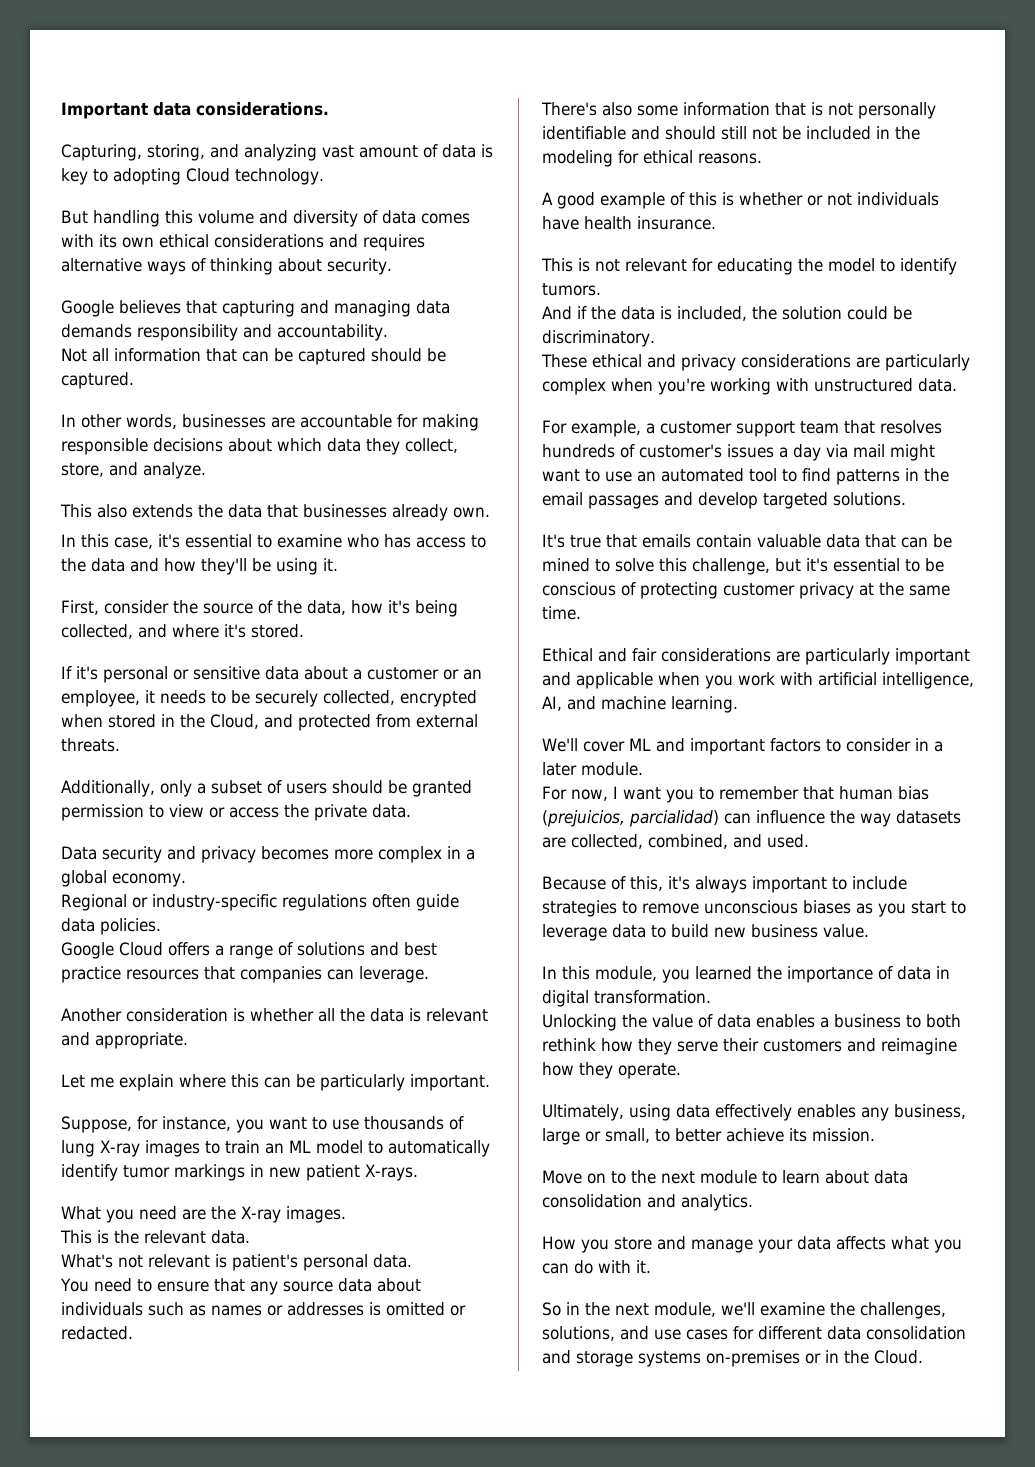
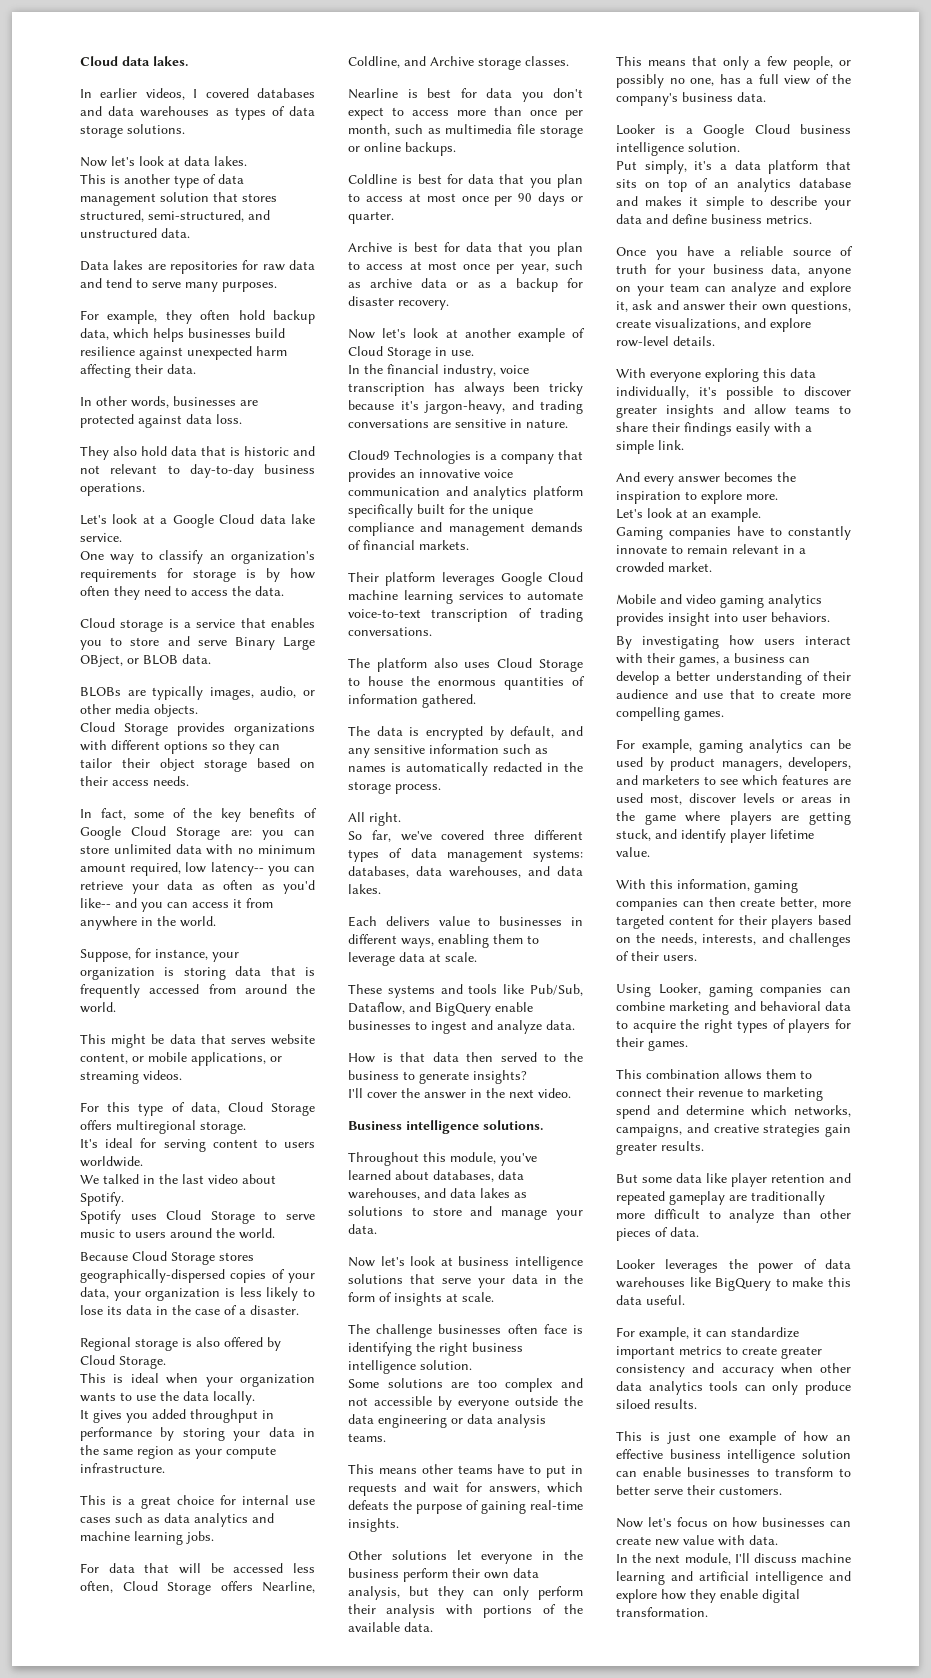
- Important data considerations.
- Capturing, storing, and analyzing vast amount of data is key to adopting Cloud technology.
- But handling this volume and diversity of data comes with its own ethical considerations and requires alternative ways of thinking about security.
- Google believes that capturing and managing data demands responsibility and accountability.
- Not all information that can be captured should be captured.
+ Cloud data lakes.
+ In earlier videos, I covered databases and data warehouses as types of data storage solutions.
+ Now let's look at data lakes.
+ This is another type of data management solution that stores structured, semi-structured, and unstructured data.
+ Data lakes are repositories for raw data and tend to serve many purposes.
+ For example, they often hold backup data, which helps businesses build resilience against unexpected harm affecting their data.
- In other words, businesses are accountable for making responsible decisions about which data they collect, store, and analyze.
- This also extends the data that businesses already own.
- In this case, it's essential to examine who has access to the data and how they'll be using it.
- First, consider the source of the data, how it's being collected, and where it's stored.
- If it's personal or sensitive data about a customer or an employee, it needs to be securely collected, encrypted when stored in the Cloud, and protected from external threats.
- Additionally, only a subset of users should be granted permission to view or access the private data.
- Data security and privacy becomes more complex in a global economy.
- Regional or industry-specific regulations often guide data policies.
- Google Cloud offers a range of solutions and best practice resources that companies can leverage.
- Another consideration is whether all the data is relevant and appropriate.
- Let me explain where this can be particularly important.
- Suppose, for instance, you want to use thousands of lung X-ray images to train an ML model to automatically identify tumor markings in new patient X-rays.
- What you need are the X-ray images.
- This is the relevant data.
- What's not relevant is patient's personal data.
- You need to ensure that any source data about individuals such as names or addresses is omitted or redacted.
- There's also some information that is not personally identifiable and should still not be included in the modeling for ethical reasons.
- A good example of this is whether or not individuals have health insurance.
- This is not relevant for educating the model to identify tumors.
- And if the data is included, the solution could be discriminatory.
- These ethical and privacy considerations are particularly complex when you're working with unstructured data.
- For example, a customer support team that resolves hundreds of customer's issues a day via mail might want to use an automated tool to find patterns in the email passages and develop targeted solutions.
- It's true that emails contain valuable data that can be mined to solve this challenge, but it's essential to be conscious of protecting customer privacy at the same time.
- Ethical and fair considerations are particularly important and applicable when you work with artificial intelligence, AI, and machine learning.
- We'll cover ML and important factors to consider in a later module.
- For now, I want you to remember that human bias (prejuicios, parcialidad) can influence the way datasets are collected, combined, and used.
- Because of this, it's always important to include strategies to remove unconscious biases as you start to leverage data to build new business value.
- In this module, you learned the importance of data in digital transformation.
- Unlocking the value of data enables a business to both rethink how they serve their customers and reimagine how they operate.
- Ultimately, using data effectively enables any business, large or small, to better achieve its mission.
- Move on to the next module to learn about data consolidation and analytics.
- How you store and manage your data affects what you can do with it.
- So in the next module, we'll examine the challenges, solutions, and use cases for different data consolidation and storage systems on-premises or in the Cloud.
+ In other words, businesses are protected against data loss.
+ They also hold data that is historic and not relevant to day-to-day business operations.
+ Let's look at a Google Cloud data lake service.
+ One way to classify an organization's requirements for storage is by how often they need to access the data.
+ Cloud storage is a service that enables you to store and serve Binary Large OBject, or BLOB data.
+ BLOBs are typically images, audio, or other media objects.
+ Cloud Storage provides organizations with different options so they can tailor their object storage based on their access needs.
+ In fact, some of the key benefits of Google Cloud Storage are: you can store unlimited data with no minimum amount required, low latency-- you can retrieve your data as often as you'd like-- and you can access it from anywhere in the world.
+ Suppose, for instance, your organization is storing data that is frequently accessed from around the world.
+ This might be data that serves website content, or mobile applications, or streaming videos.
+ For this type of data, Cloud Storage offers multiregional storage.
+ It's ideal for serving content to users worldwide.
+ We talked in the last video about Spotify.
+ Spotify uses Cloud Storage to serve music to users around the world.
+ Because Cloud Storage stores geographically-dispersed copies of your data, your organization is less likely to lose its data in the case of a disaster.
+ Regional storage is also offered by Cloud Storage.
+ This is ideal when your organization wants to use the data locally.
+ It gives you added throughput in performance by storing your data in the same region as your compute infrastructure.
+ This is a great choice for internal use cases such as data analytics and machine learning jobs.
+ For data that will be accessed less often, Cloud Storage offers Nearline, Coldline, and Archive storage classes.
+ Nearline is best for data you don't expect to access more than once per month, such as multimedia file storage or online backups.
+ Coldline is best for data that you plan to access at most once per 90 days or quarter.
+ Archive is best for data that you plan to access at most once per year, such as archive data or as a backup for disaster recovery.
+ Now let's look at another example of Cloud Storage in use.
+ In the financial industry, voice transcription has always been tricky because it's jargon-heavy, and trading conversations are sensitive in nature.
+ Cloud9 Technologies is a company that provides an innovative voice communication and analytics platform specifically built for the unique compliance and management demands of financial markets.
+ Their platform leverages Google Cloud machine learning services to automate voice-to-text transcription of trading conversations.
+ The platform also uses Cloud Storage to house the enormous quantities of information gathered.
+ The data is encrypted by default, and any sensitive information such as names is automatically redacted in the storage process.
+ All right.
+ So far, we've covered three different types of data management systems: databases, data warehouses, and data lakes.
+ Each delivers value to businesses in different ways, enabling them to leverage data at scale.
+ These systems and tools like Pub/Sub, Dataflow, and BigQuery enable businesses to ingest and analyze data.
+ How is that data then served to the business to generate insights?
+ I'll cover the answer in the next video.
+ Business intelligence solutions.
+ Throughout this module, you've learned about databases, data warehouses, and data lakes as solutions to store and manage your data.
+ Now let's look at business intelligence solutions that serve your data in the form of insights at scale.
+ The challenge businesses often face is identifying the right business intelligence solution.
+ Some solutions are too complex and not accessible by everyone outside the data engineering or data analysis teams.
+ This means other teams have to put in requests and wait for answers, which defeats the purpose of gaining real-time insights.
+ Other solutions let everyone in the business perform their own data analysis, but they can only perform their analysis with portions of the available data.
+ This means that only a few people, or possibly no one, has a full view of the company's business data.
+ Looker is a Google Cloud business intelligence solution.
+ Put simply, it's a data platform that sits on top of an analytics database and makes it simple to describe your data and define business metrics.
+ Once you have a reliable source of truth for your business data, anyone on your team can analyze and explore it, ask and answer their own questions, create visualizations, and explore row-level details.
+ With everyone exploring this data individually, it's possible to discover greater insights and allow teams to share their findings easily with a simple link.
+ And every answer becomes the inspiration to explore more.
+ Let's look at an example.
+ Gaming companies have to constantly innovate to remain relevant in a crowded market.
+ Mobile and video gaming analytics provides insight into user behaviors.
+ By investigating how users interact with their games, a business can develop a better understanding of their audience and use that to create more compelling games.
+ For example, gaming analytics can be used by product managers, developers, and marketers to see which features are used most, discover levels or areas in the game where players are getting stuck, and identify player lifetime value.
+ With this information, gaming companies can then create better, more targeted content for their players based on the needs, interests, and challenges of their users.
+ Using Looker, gaming companies can combine marketing and behavioral data to acquire the right types of players for their games.
+ This combination allows them to connect their revenue to marketing spend and determine which networks, campaigns, and creative strategies gain greater results.
+ But some data like player retention and repeated gameplay are traditionally more difficult to analyze than other pieces of data.
+ Looker leverages the power of data warehouses like BigQuery to make this data useful.
+ For example, it can standardize important metrics to create greater consistency and accuracy when other data analytics tools can only produce siloed results.
+ This is just one example of how an effective business intelligence solution can enable businesses to transform to better serve their customers.
+ Now let's focus on how businesses can create new value with data.
+ In the next module, I'll discuss machine learning and artificial intelligence and explore how they enable digital transformation.

